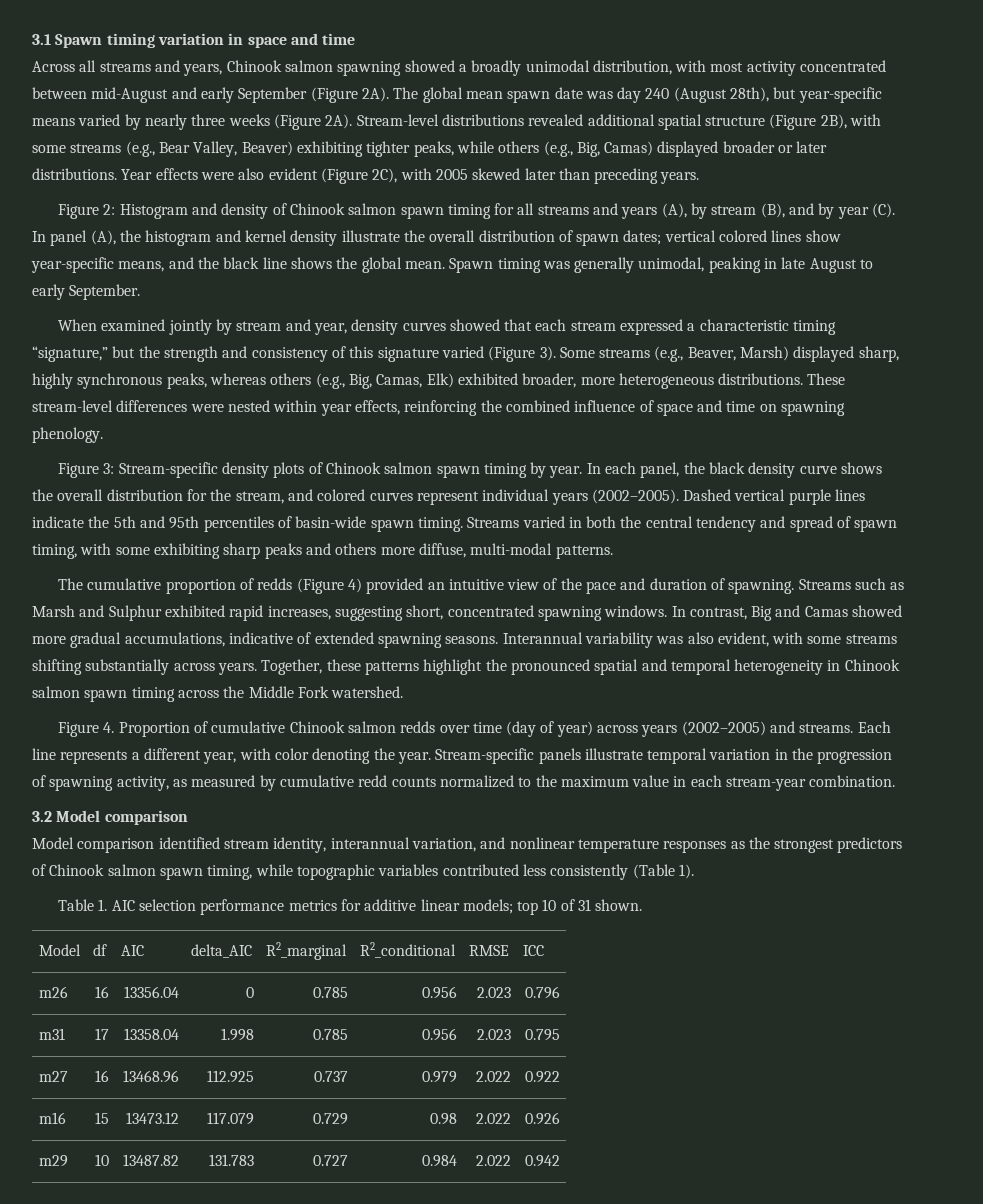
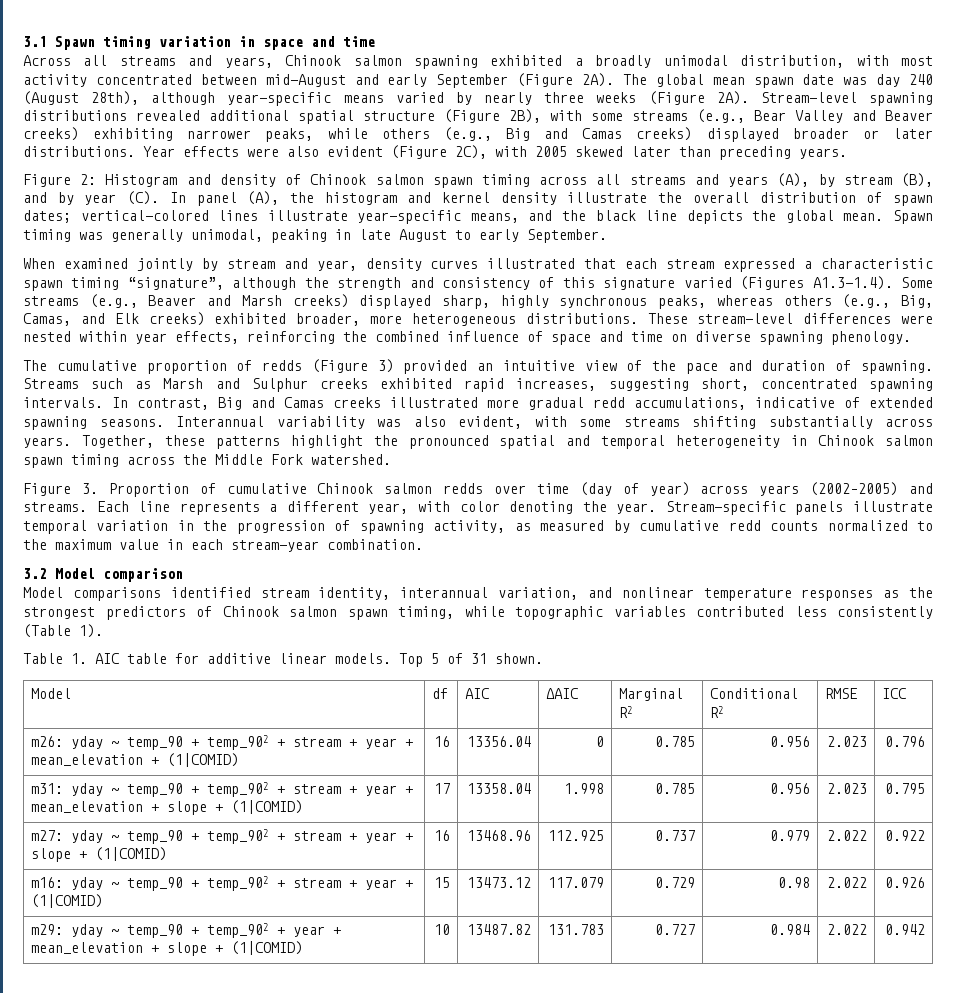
- Across all streams and years, Chinook salmon spawning showed a broadly unimodal distribution, with most activity concentrated between mid-August and early September (Figure 2A).
+ Across all streams and years, Chinook salmon spawning exhibited a broadly unimodal distribution, with most activity concentrated between mid-August and early September (Figure 2A).
- The global mean spawn date was day 240 (August 28th), but year-specific means varied by nearly three weeks (Figure 2A).
+ The global mean spawn date was day 240 (August 28th), although year-specific means varied by nearly three weeks (Figure 2A).
- Stream-level distributions revealed additional spatial structure (Figure 2B), with some streams (e.g., Bear Valley, Beaver) exhibiting tighter peaks, while others (e.g., Big, Camas) displayed broader or later distributions.
+ Stream-level spawning distributions revealed additional spatial structure (Figure 2B), with some streams (e.g., Bear Valley and Beaver creeks) exhibiting narrower peaks, while others (e.g., Big and Camas creeks) displayed broader or later distributions.
- Figure 2: Histogram and density of Chinook salmon spawn timing for all streams and years (A), by stream (B), and by year (C). In panel (A), the histogram and kernel density illustrate the overall distribution of spawn dates; vertical colored lines show year-specific means, and the black line shows the global mean.
+ Figure 2: Histogram and density of Chinook salmon spawn timing across all streams and years (A), by stream (B), and by year (C). In panel (A), the histogram and kernel density illustrate the overall distribution of spawn dates; vertical-colored lines illustrate year-specific means, and the black line depicts the global mean.
- When examined jointly by stream and year, density curves showed that each stream expressed a characteristic timing “signature,” but the strength and consistency of this signature varied (Figure 3). Some streams (e.g., Beaver, Marsh) displayed sharp, highly synchronous peaks, whereas others (e.g., Big, Camas, Elk) exhibited broader, more heterogeneous distributions.
+ When examined jointly by stream and year, density curves illustrated that each stream expressed a characteristic spawn timing “signature”, although the strength and consistency of this signature varied (Figures A1.3-1.4). Some streams (e.g., Beaver and Marsh creeks) displayed sharp, highly synchronous peaks, whereas others (e.g., Big, Camas, and Elk creeks) exhibited broader, more heterogeneous distributions.
- These stream-level differences were nested within year effects, reinforcing the combined influence of space and time on spawning phenology.
+ These stream-level differences were nested within year effects, reinforcing the combined influence of space and time on diverse spawning phenology.
- Figure 3: Stream-specific density plots of Chinook salmon spawn timing by year. In each panel, the black density curve shows the overall distribution for the stream, and colored curves represent individual years (2002–2005). Dashed vertical purple lines indicate the 5th and 95th percentiles of basin-wide spawn timing. Streams varied in both the central tendency and spread of spawn timing, with some exhibiting sharp peaks and others more diffuse, multi-modal patterns.
- The cumulative proportion of redds (Figure 4) provided an intuitive view of the pace and duration of spawning.
+ The cumulative proportion of redds (Figure 3) provided an intuitive view of the pace and duration of spawning.
- Streams such as Marsh and Sulphur exhibited rapid increases, suggesting short, concentrated spawning windows.
+ Streams such as Marsh and Sulphur creeks exhibited rapid increases, suggesting short, concentrated spawning intervals.
- In contrast, Big and Camas showed more gradual accumulations, indicative of extended spawning seasons.
+ In contrast, Big and Camas creeks illustrated more gradual redd accumulations, indicative of extended spawning seasons.
- Figure 4. Proportion of cumulative Chinook salmon redds over time (day of year) across years (2002–2005) and streams.
+ Figure 3. Proportion of cumulative Chinook salmon redds over time (day of year) across years (2002–2005) and streams.
- Model comparison identified stream identity, interannual variation, and nonlinear temperature responses as the strongest predictors of Chinook salmon spawn timing, while topographic variables contributed less consistently (Table 1).
+ Model comparisons identified stream identity, interannual variation, and nonlinear temperature responses as the strongest predictors of Chinook salmon spawn timing, while topographic variables contributed less consistently (Table 1).
- Table 1. AIC selection performance metrics for additive linear models; top 10 of 31 shown.
+ Table 1. AIC table for additive linear models. Top 5 of 31 shown.
- Model | df | AIC | delta_AIC | R2_marginal | R2_conditional | RMSE | ICC
- m26 | 16 | 13356.04 | 0 | 0.785 | 0.956 | 2.023 | 0.796
+ Model | df | AIC | ΔAIC | Marginal R2 | Conditional R2 | RMSE | ICC
+ m26: yday ~ temp_90 + temp_902 + stream + year + mean_elevation + (1|COMID) | 16 | 13356.04 | 0 | 0.785 | 0.956 | 2.023 | 0.796
- m31 | 17 | 13358.04 | 1.998 | 0.785 | 0.956 | 2.023 | 0.795
+ m31: yday ~ temp_90 + temp_902 + stream + year + mean_elevation + slope + (1|COMID) | 17 | 13358.04 | 1.998 | 0.785 | 0.956 | 2.023 | 0.795
- m27 | 16 | 13468.96 | 112.925 | 0.737 | 0.979 | 2.022 | 0.922
+ m27: yday ~ temp_90 + temp_902 + stream + year + slope + (1|COMID) | 16 | 13468.96 | 112.925 | 0.737 | 0.979 | 2.022 | 0.922
- m16 | 15 | 13473.12 | 117.079 | 0.729 | 0.98 | 2.022 | 0.926
+ m16: yday ~ temp_90 + temp_902 + stream + year + (1|COMID) | 15 | 13473.12 | 117.079 | 0.729 | 0.98 | 2.022 | 0.926
- m29 | 10 | 13487.82 | 131.783 | 0.727 | 0.984 | 2.022 | 0.942
+ m29: yday ~ temp_90 + temp_902 + year + mean_elevation + slope + (1|COMID) | 10 | 13487.82 | 131.783 | 0.727 | 0.984 | 2.022 | 0.942

